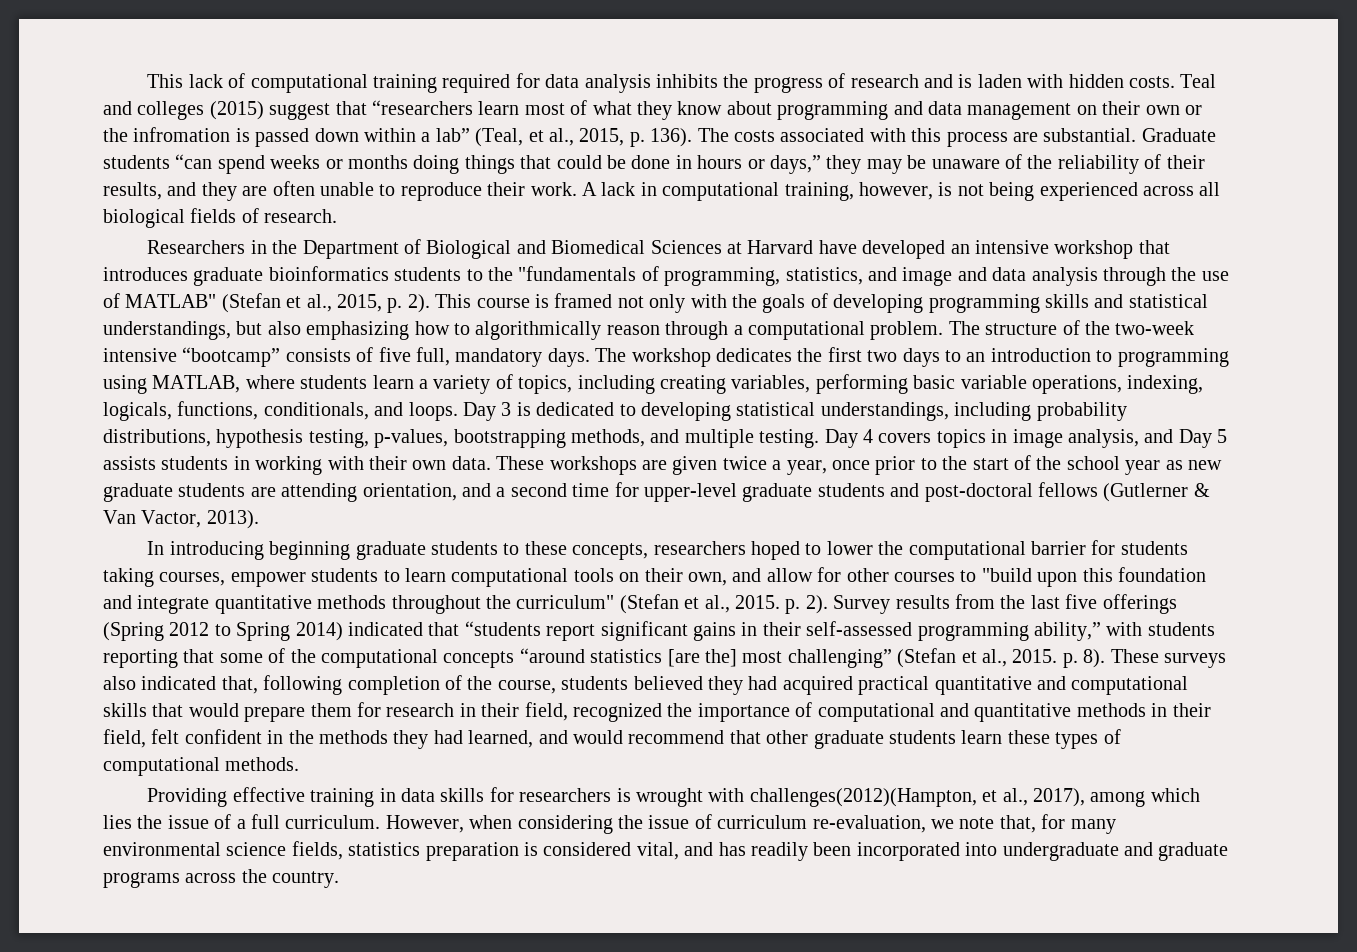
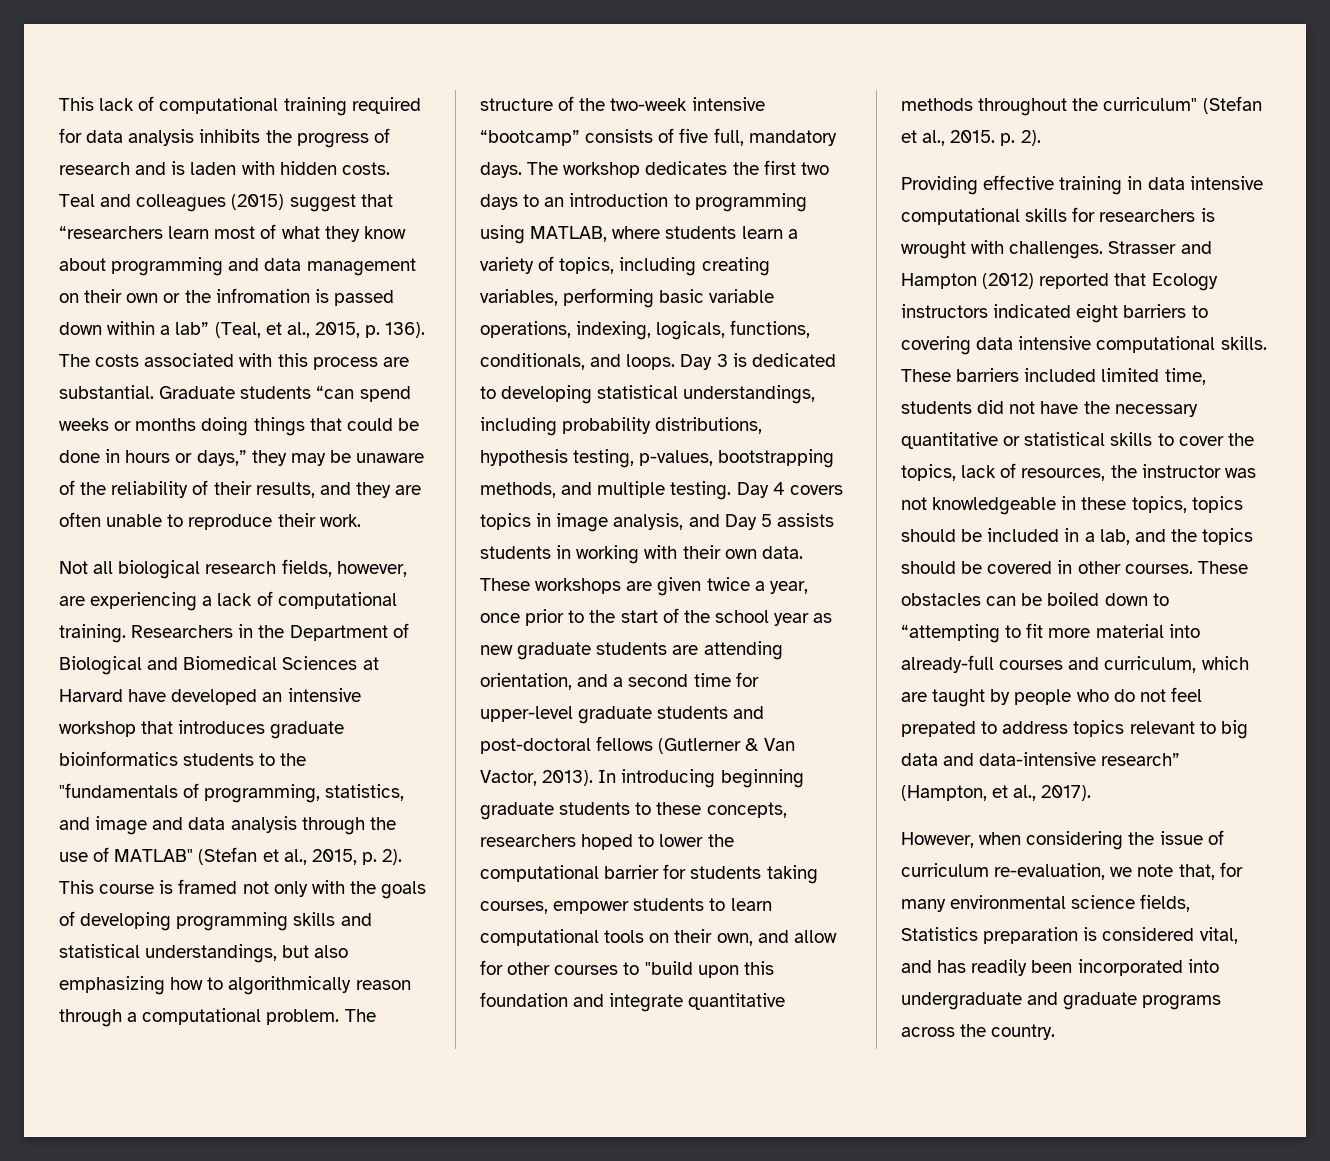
- Teal and colleges (2015) suggest that “researchers learn most of what they know about programming and data management on their own or the infromation is passed down within a lab” (Teal, et al., 2015, p. 136).
+ Teal and colleagues (2015) suggest that “researchers learn most of what they know about programming and data management on their own or the infromation is passed down within a lab” (Teal, et al., 2015, p. 136).
- Graduate students “can spend weeks or months doing things that could be done in hours or days,” they may be unaware of the reliability of their results, and they are often unable to reproduce their work. A lack in computational training, however, is not being experienced across all biological fields of research.
- Researchers in the Department of Biological and Biomedical Sciences at Harvard have developed an intensive workshop that introduces graduate bioinformatics students to the "fundamentals of programming, statistics, and image and data analysis through the use of MATLAB" (Stefan et al., 2015, p. 2).
+ Graduate students “can spend weeks or months doing things that could be done in hours or days,” they may be unaware of the reliability of their results, and they are often unable to reproduce their work.
+ Not all biological research fields, however, are experiencing a lack of computational training. Researchers in the Department of Biological and Biomedical Sciences at Harvard have developed an intensive workshop that introduces graduate bioinformatics students to the "fundamentals of programming, statistics, and image and data analysis through the use of MATLAB" (Stefan et al., 2015, p. 2).
- These workshops are given twice a year, once prior to the start of the school year as new graduate students are attending orientation, and a second time for upper-level graduate students and post-doctoral fellows (Gutlerner & Van Vactor, 2013).
- In introducing beginning graduate students to these concepts, researchers hoped to lower the computational barrier for students taking courses, empower students to learn computational tools on their own, and allow for other courses to "build upon this foundation and integrate quantitative methods throughout the curriculum" (Stefan et al., 2015. p. 2). Survey results from the last five offerings (Spring 2012 to Spring 2014) indicated that “students report significant gains in their self-assessed programming ability,” with students reporting that some of the computational concepts “around statistics [are the] most challenging” (Stefan et al., 2015. p. 8). These surveys also indicated that, following completion of the course, students believed they had acquired practical quantitative and computational skills that would prepare them for research in their field, recognized the importance of computational and quantitative methods in their field, felt confident in the methods they had learned, and would recommend that other graduate students learn these types of computational methods.
+ These workshops are given twice a year, once prior to the start of the school year as new graduate students are attending orientation, and a second time for upper-level graduate students and post-doctoral fellows (Gutlerner & Van Vactor, 2013). In introducing beginning graduate students to these concepts, researchers hoped to lower the computational barrier for students taking courses, empower students to learn computational tools on their own, and allow for other courses to "build upon this foundation and integrate quantitative methods throughout the curriculum" (Stefan et al., 2015. p. 2).
- Providing effective training in data skills for researchers is wrought with challenges(2012)(Hampton, et al., 2017), among which lies the issue of a full curriculum. However, when considering the issue of curriculum re-evaluation, we note that, for many environmental science fields, statistics preparation is considered vital, and has readily been incorporated into undergraduate and graduate programs across the country.
+ Providing effective training in data intensive computational skills for researchers is wrought with challenges. Strasser and Hampton (2012) reported that Ecology instructors indicated eight barriers to covering data intensive computational skills. These barriers included limited time, students did not have the necessary quantitative or statistical skills to cover the topics, lack of resources, the instructor was not knowledgeable in these topics, topics should be included in a lab, and the topics should be covered in other courses. These obstacles can be boiled down to “attempting to fit more material into already-full courses and curriculum, which are taught by people who do not feel prepated to address topics relevant to big data and data-intensive research” (Hampton, et al., 2017).
+ However, when considering the issue of curriculum re-evaluation, we note that, for many environmental science fields, Statistics preparation is considered vital, and has readily been incorporated into undergraduate and graduate programs across the country.

